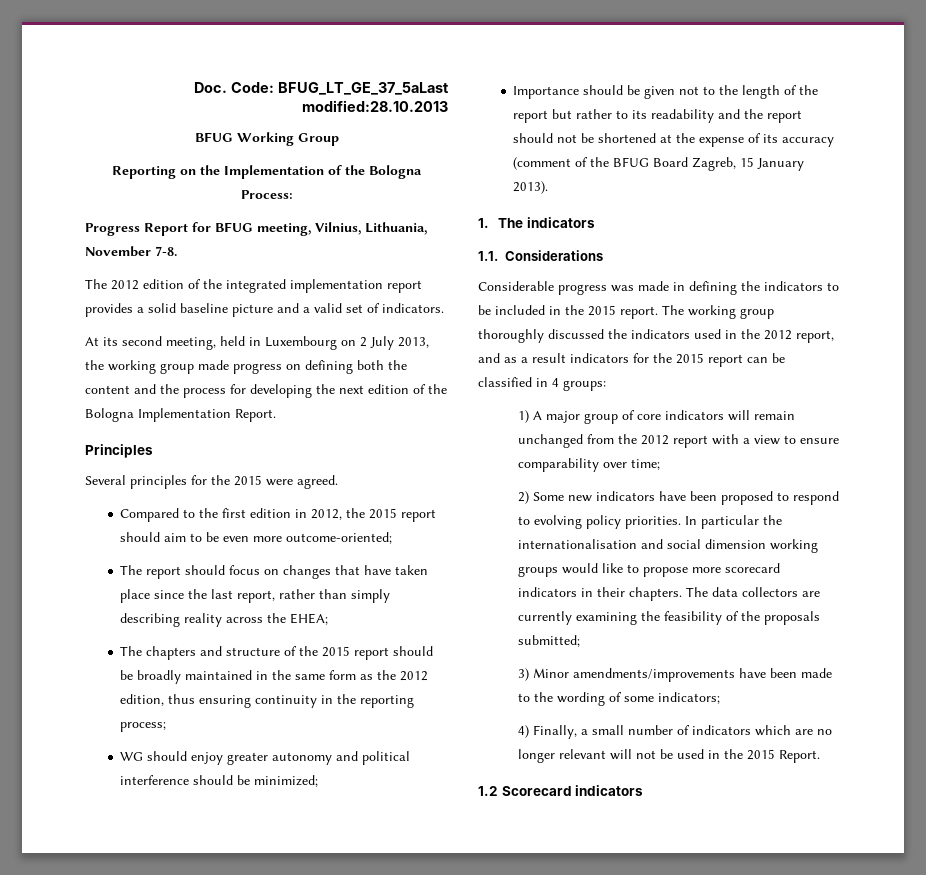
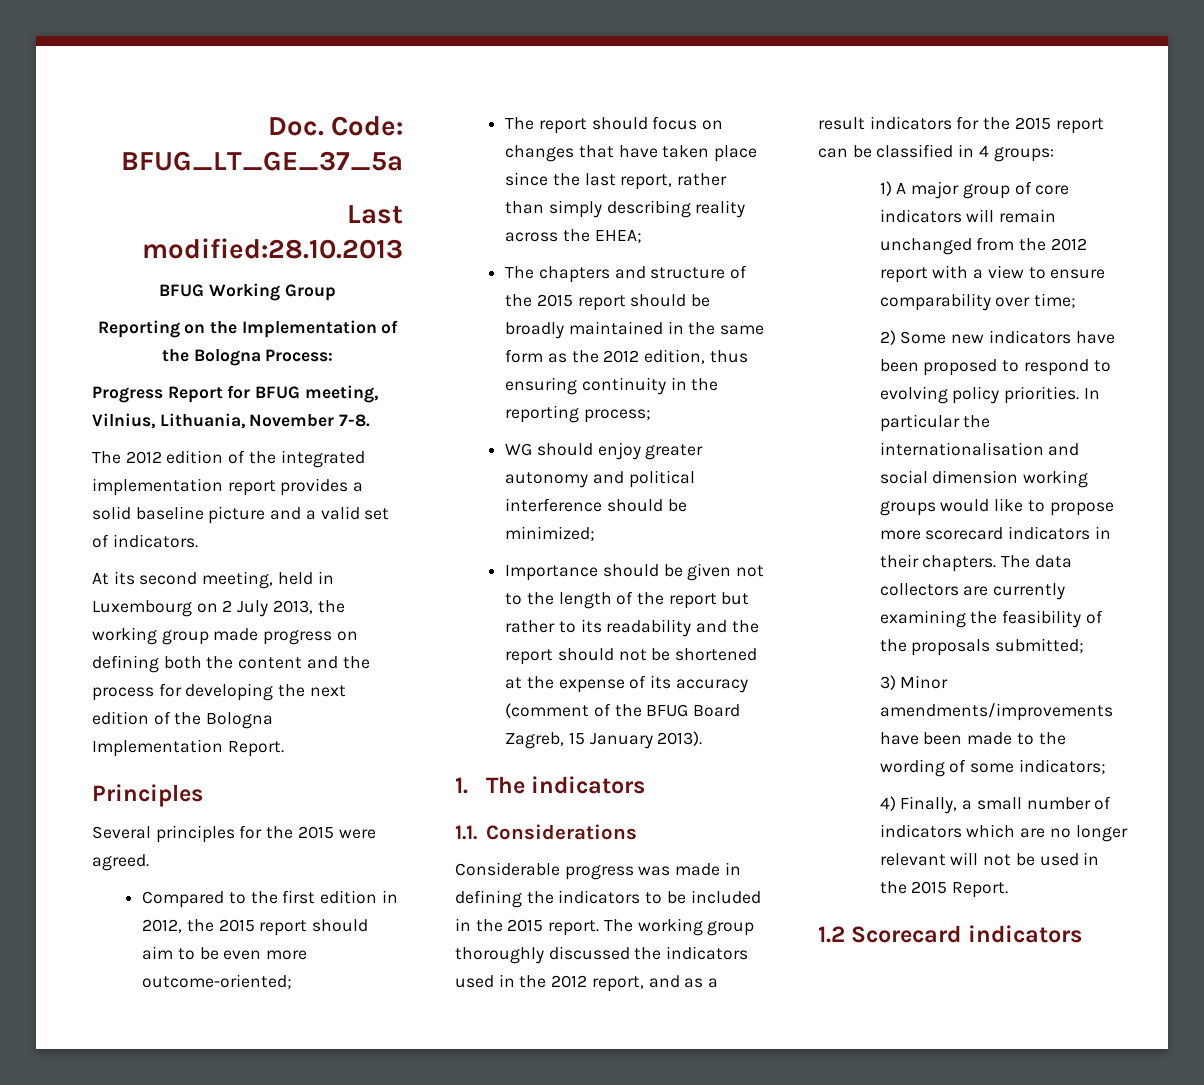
- Doc. Code: BFUG_LT_GE_37_5aLast modified:28.10.2013
+ Doc. Code: BFUG_LT_GE_37_5a
+ Last modified:28.10.2013

